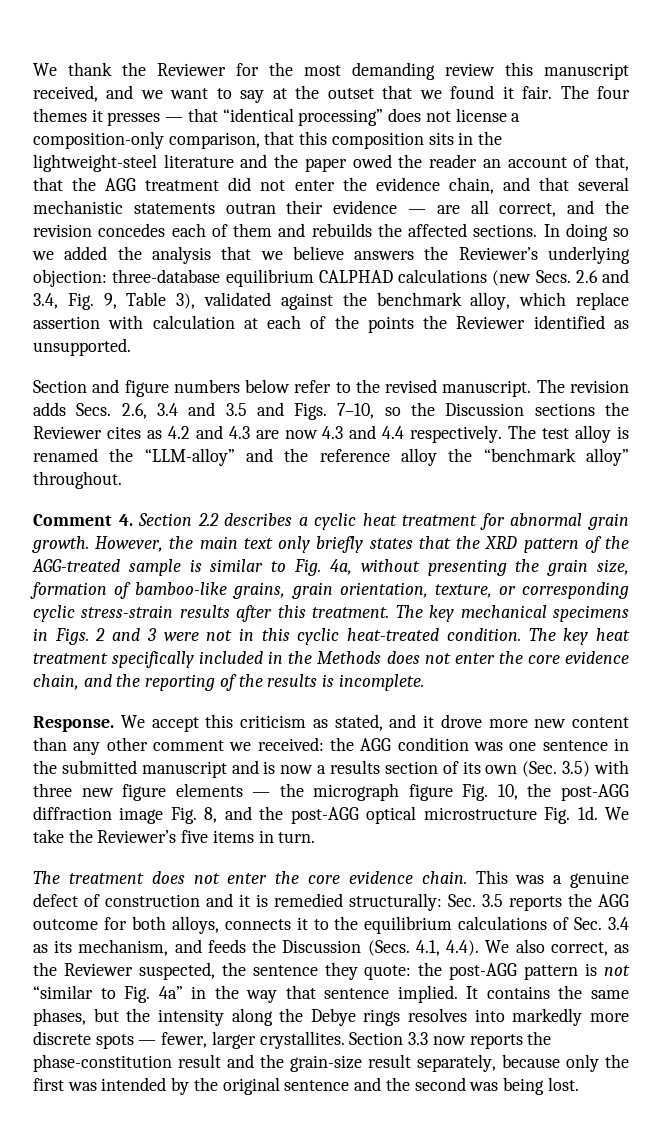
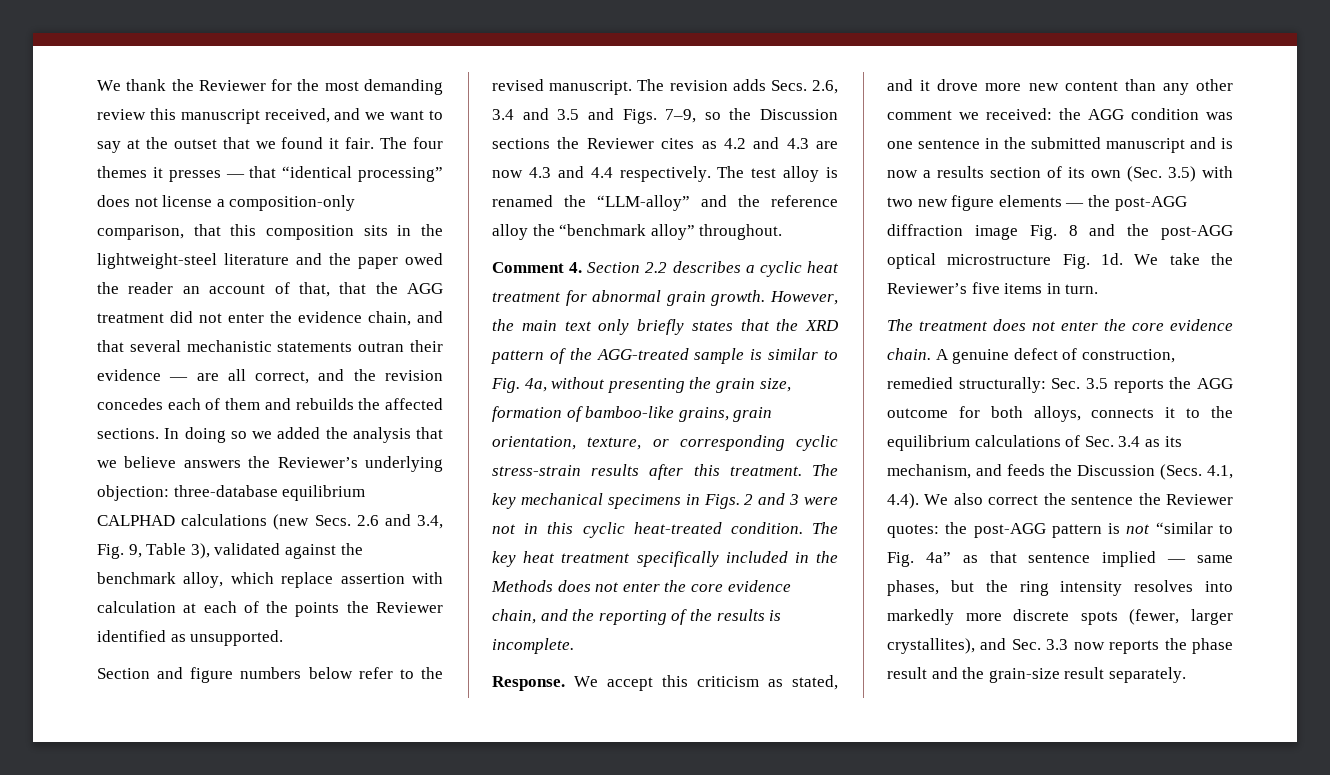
- 2.6, 3.4 and 3.5 and Figs. 7–10, so the Discussion sections the Reviewer cites as 4.2 and 4.3 are now 4.3 and 4.4 respectively.
+ 2.6, 3.4 and 3.5 and Figs. 7–9, so the Discussion sections the Reviewer cites as 4.2 and 4.3 are now 4.3 and 4.4 respectively.
- We accept this criticism as stated, and it drove more new content than any other comment we received: the AGG condition was one sentence in the submitted manuscript and is now a results section of its own (Sec. 3.5) with three new figure elements — the micrograph figure Fig. 10, the post-AGG diffraction image Fig. 8, and the post-AGG optical microstructure Fig. 1d.
+ We accept this criticism as stated, and it drove more new content than any other comment we received: the AGG condition was one sentence in the submitted manuscript and is now a results section of its own (Sec. 3.5) with two new figure elements — the post-AGG diffraction image Fig. 8 and the post-AGG optical microstructure Fig. 1d.
- This was a genuine defect of construction and it is remedied structurally: Sec. 3.5 reports the AGG outcome for both alloys, connects it to the equilibrium calculations of Sec. 3.4 as its mechanism, and feeds the Discussion (Secs.
+ A genuine defect of construction, remedied structurally: Sec. 3.5 reports the AGG outcome for both alloys, connects it to the equilibrium calculations of Sec. 3.4 as its mechanism, and feeds the Discussion (Secs.
- 4.1, 4.4). We also correct, as the Reviewer suspected, the sentence they quote: the post-AGG pattern is not “similar to Fig. 4a” in the way that sentence implied. It contains the same phases, but the intensity along the Debye rings resolves into markedly more discrete spots — fewer, larger crystallites. Section 3.3 now reports the phase-constitution result and the grain-size result separately, because only the first was intended by the original sentence and the second was being lost.
+ 4.1, 4.4). We also correct the sentence the Reviewer quotes: the post-AGG pattern is not “similar to Fig. 4a” as that sentence implied — same phases, but the ring intensity resolves into markedly more discrete spots (fewer, larger crystallites), and Sec. 3.3 now reports the phase result and the grain-size result separately.

